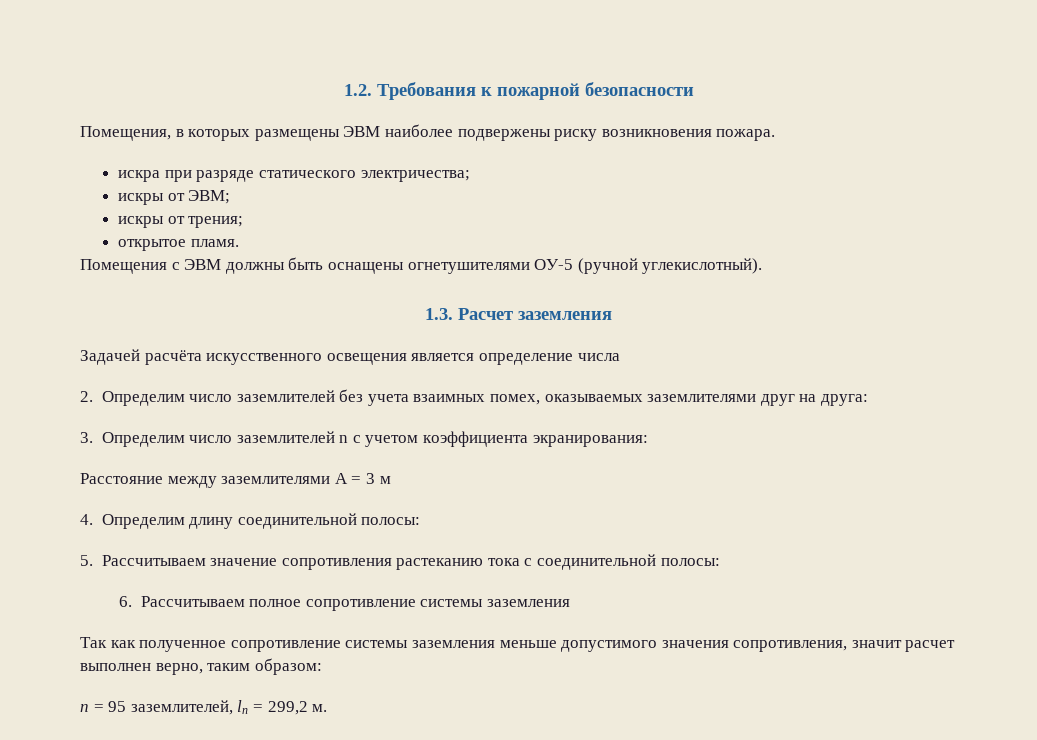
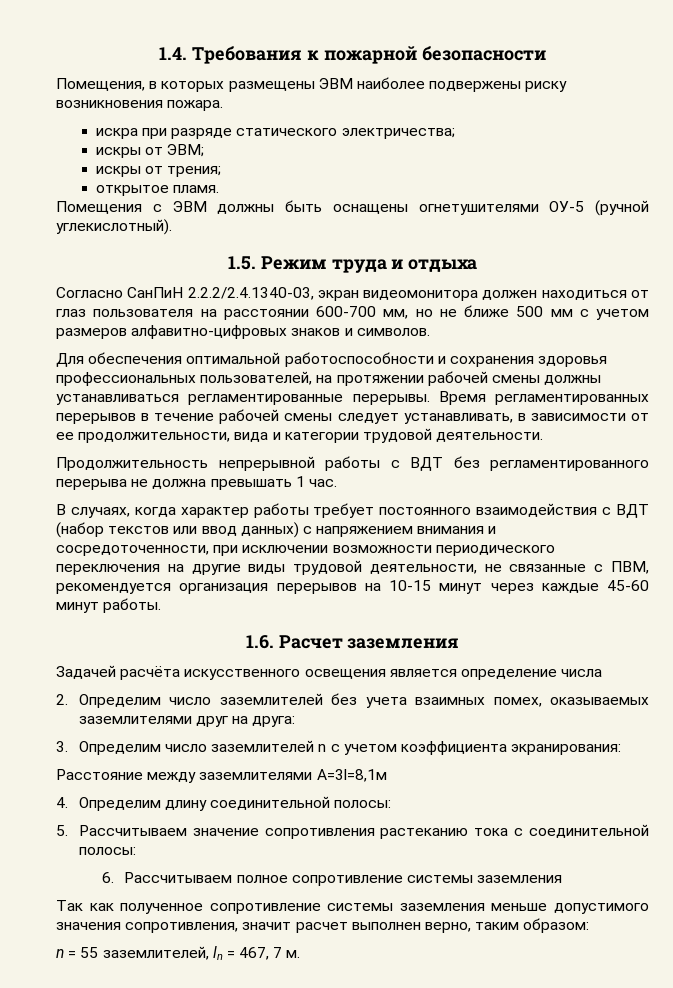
- 1.2. Требования к пожарной безопасности
+ 1.4. Требования к пожарной безопасности
- 1.3. Расчет заземления
+ 1.5. Режим труда и отдыха
+ Согласно СанПиН 2.2.2/2.4.1340-03, экран видеомонитора должен находиться от глаз пользователя на расстоянии 600-700 мм, но не ближе 500 мм с учетом размеров алфавитно-цифровых знаков и символов.
+ Для обеспечения оптимальной работоспособности и сохранения здоровья профессиональных пользователей, на протяжении рабочей смены должны устанавливаться регламентированные перерывы. Время регламентированных перерывов в течение рабочей смены следует устанавливать, в зависимости от ее продолжительности, вида и категории трудовой деятельности.
+ Продолжительность непрерывной работы с ВДТ без регламентированного перерыва не должна превышать 1 час.
+ В случаях, когда характер работы требует постоянного взаимодействия с ВДТ (набор текстов или ввод данных) с напряжением внимания и сосредоточенности, при исключении возможности периодического переключения на другие виды трудовой деятельности, не связанные с ПВМ, рекомендуется организация перерывов на 10-15 минут через каждые 45-60 минут работы.
+ 1.6. Расчет заземления
- Расстояние между заземлителями A = 3 м
+ Расстояние между заземлителями А=3l=8,1м
- n = 95 заземлителей, ln = 299,2 м.
+ n = 55 заземлителей, ln = 467, 7 м.

